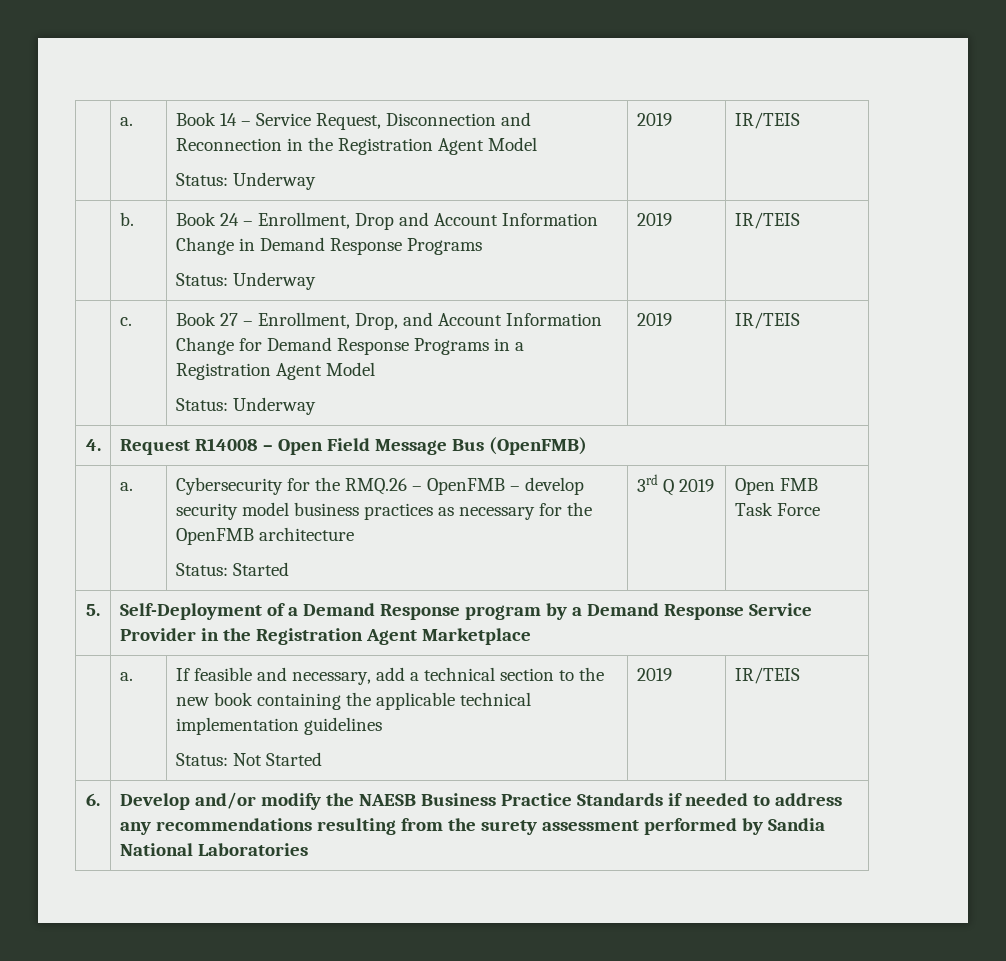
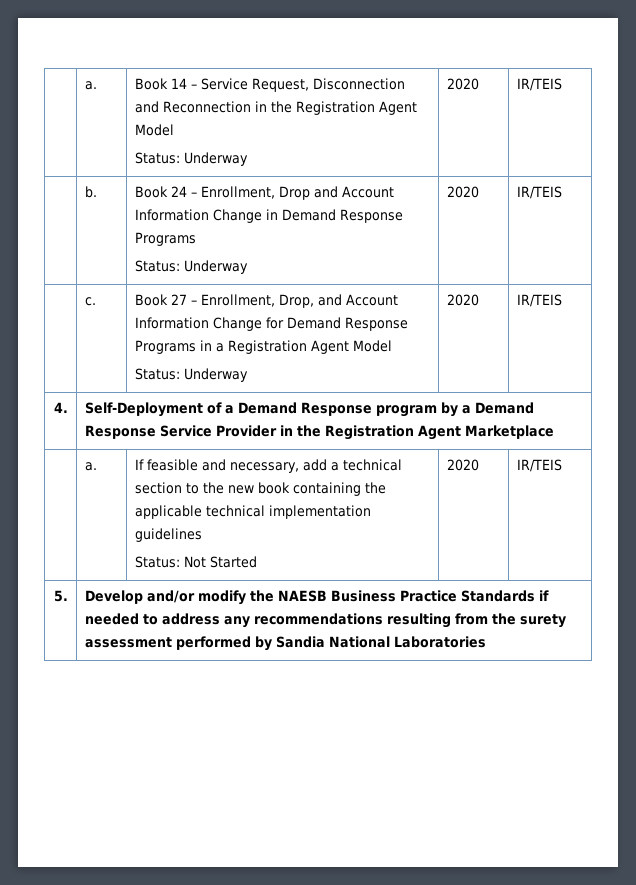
  | a. | Book 14 – Service Request, Disconnection and Reconnection in the Registration Agent Model
- Status: Underway | 2019 | IR/TEIS
+ Status: Underway | 2020 | IR/TEIS
  | b. | Book 24 – Enrollment, Drop and Account Information Change in Demand Response Programs
- Status: Underway | 2019 | IR/TEIS
+ Status: Underway | 2020 | IR/TEIS
  | c. | Book 27 – Enrollment, Drop, and Account Information Change for Demand Response Programs in a Registration Agent Model
- Status: Underway | 2019 | IR/TEIS
+ Status: Underway | 2020 | IR/TEIS
- 4. | Request R14008 – Open Field Message Bus (OpenFMB)
- | a. | Cybersecurity for the RMQ.26 – OpenFMB – develop security model business practices as necessary for the OpenFMB architecture
- Status: Started | 3rd Q 2019 | Open FMB Task Force
- 5. | Self-Deployment of a Demand Response program by a Demand Response Service Provider in the Registration Agent Marketplace
+ 4. | Self-Deployment of a Demand Response program by a Demand Response Service Provider in the Registration Agent Marketplace
  | a. | If feasible and necessary, add a technical section to the new book containing the applicable technical implementation guidelines
- Status: Not Started | 2019 | IR/TEIS
- 6. | Develop and/or modify the NAESB Business Practice Standards if needed to address any recommendations resulting from the surety assessment performed by Sandia National Laboratories
+ Status: Not Started | 2020 | IR/TEIS
+ 5. | Develop and/or modify the NAESB Business Practice Standards if needed to address any recommendations resulting from the surety assessment performed by Sandia National Laboratories

